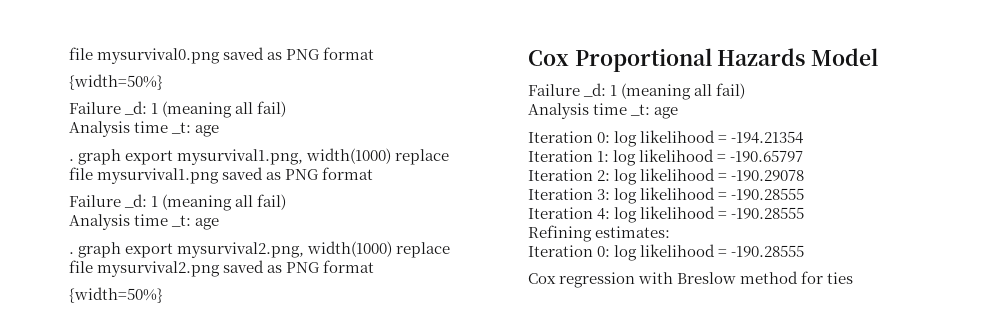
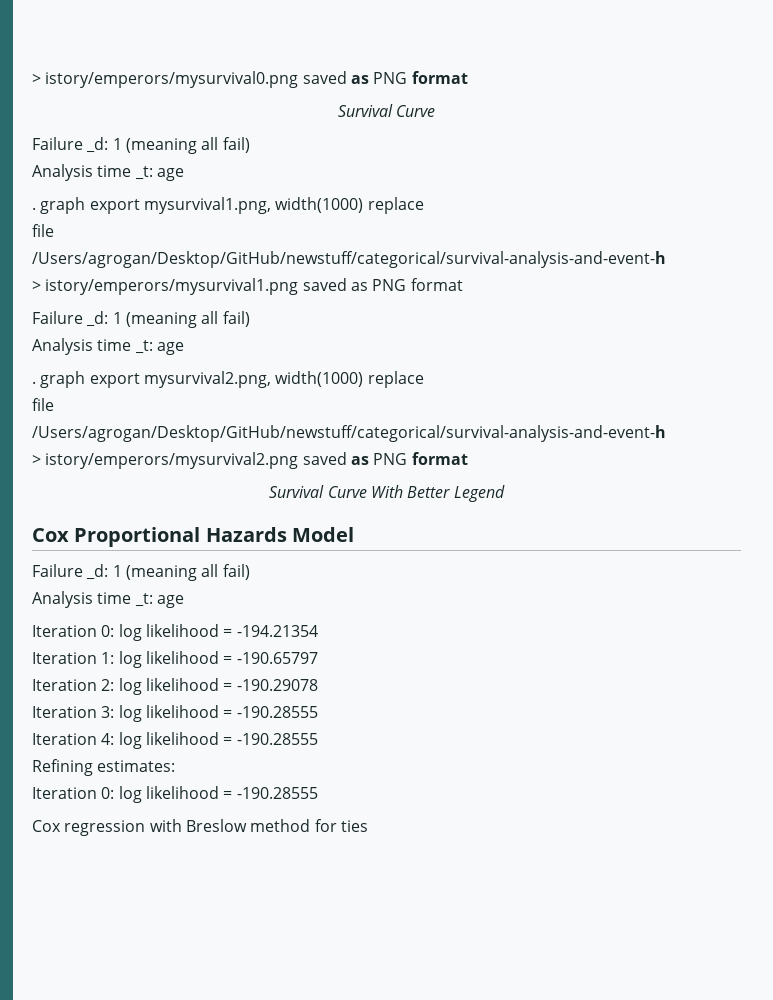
- file mysurvival0.png saved as PNG format
- {width=50%}
+ > istory/emperors/mysurvival0.png saved as PNG format
+ Survival Curve
  . graph export mysurvival1.png, width(1000) replace
- file mysurvival1.png saved as PNG format
+ file
+ /Users/agrogan/Desktop/GitHub/newstuff/categorical/survival-analysis-and-event-h
+ > istory/emperors/mysurvival1.png saved as PNG format
  . graph export mysurvival2.png, width(1000) replace
- file mysurvival2.png saved as PNG format
- {width=50%}
+ file
+ /Users/agrogan/Desktop/GitHub/newstuff/categorical/survival-analysis-and-event-h
+ > istory/emperors/mysurvival2.png saved as PNG format
+ Survival Curve With Better Legend

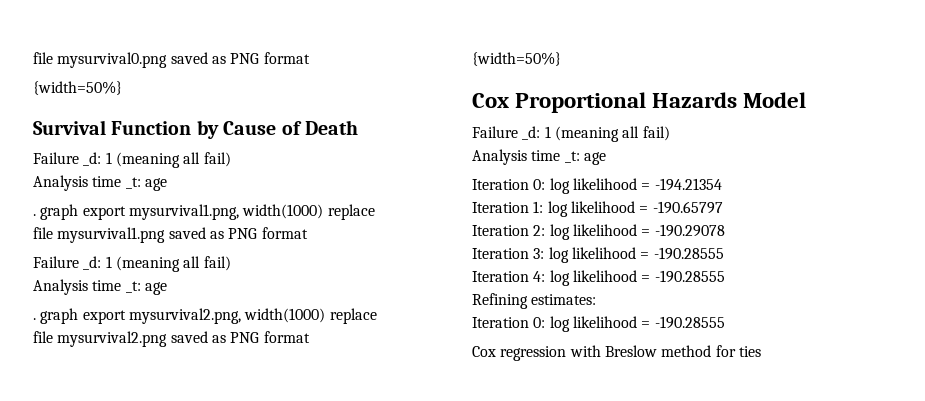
- > istory/emperors/mysurvival0.png saved as PNG format
- Survival Curve
+ file mysurvival0.png saved as PNG format
+ {width=50%}
+ Survival Function by Cause of Death
  . graph export mysurvival1.png, width(1000) replace
- file
- /Users/agrogan/Desktop/GitHub/newstuff/categorical/survival-analysis-and-event-h
- > istory/emperors/mysurvival1.png saved as PNG format
+ file mysurvival1.png saved as PNG format
  . graph export mysurvival2.png, width(1000) replace
- file
- /Users/agrogan/Desktop/GitHub/newstuff/categorical/survival-analysis-and-event-h
- > istory/emperors/mysurvival2.png saved as PNG format
- Survival Curve With Better Legend
+ file mysurvival2.png saved as PNG format
+ {width=50%}

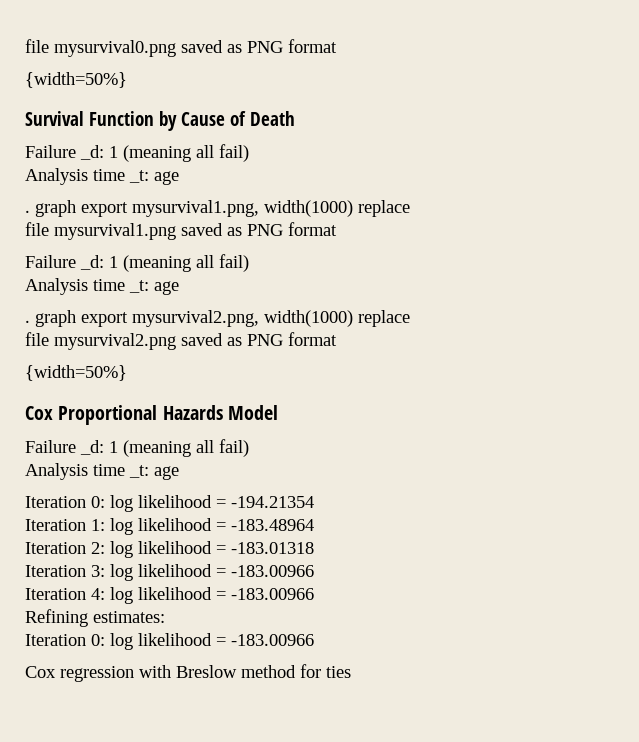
- Iteration 1: log likelihood = -190.65797
+ Iteration 1: log likelihood = -183.48964
- Iteration 2: log likelihood = -190.29078
+ Iteration 2: log likelihood = -183.01318
- Iteration 3: log likelihood = -190.28555
+ Iteration 3: log likelihood = -183.00966
- Iteration 4: log likelihood = -190.28555
+ Iteration 4: log likelihood = -183.00966
- Iteration 0: log likelihood = -190.28555
+ Iteration 0: log likelihood = -183.00966

